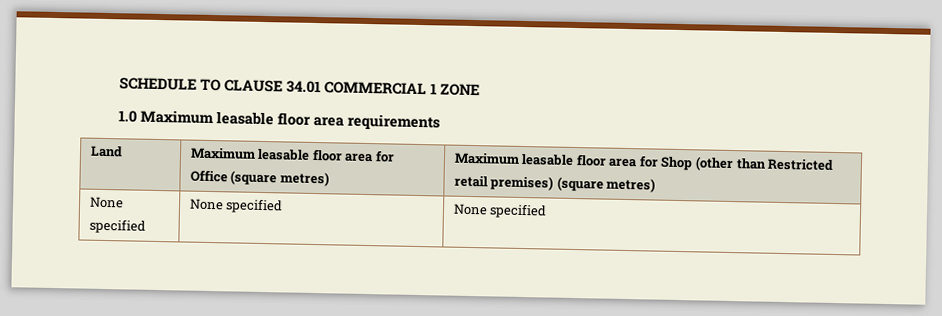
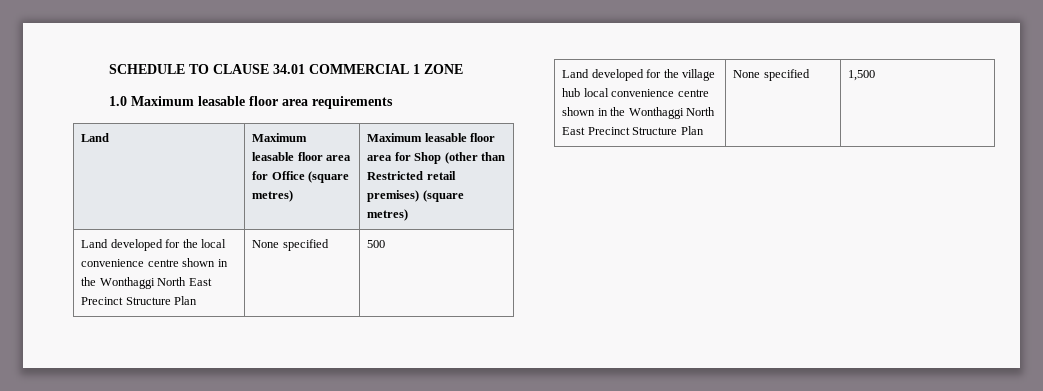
- None specified | None specified | None specified
+ Land developed for the local convenience centre shown in the Wonthaggi North East Precinct Structure Plan | None specified | 500
+ Land developed for the village hub local convenience centre shown in the Wonthaggi North East Precinct Structure Plan | None specified | 1,500

